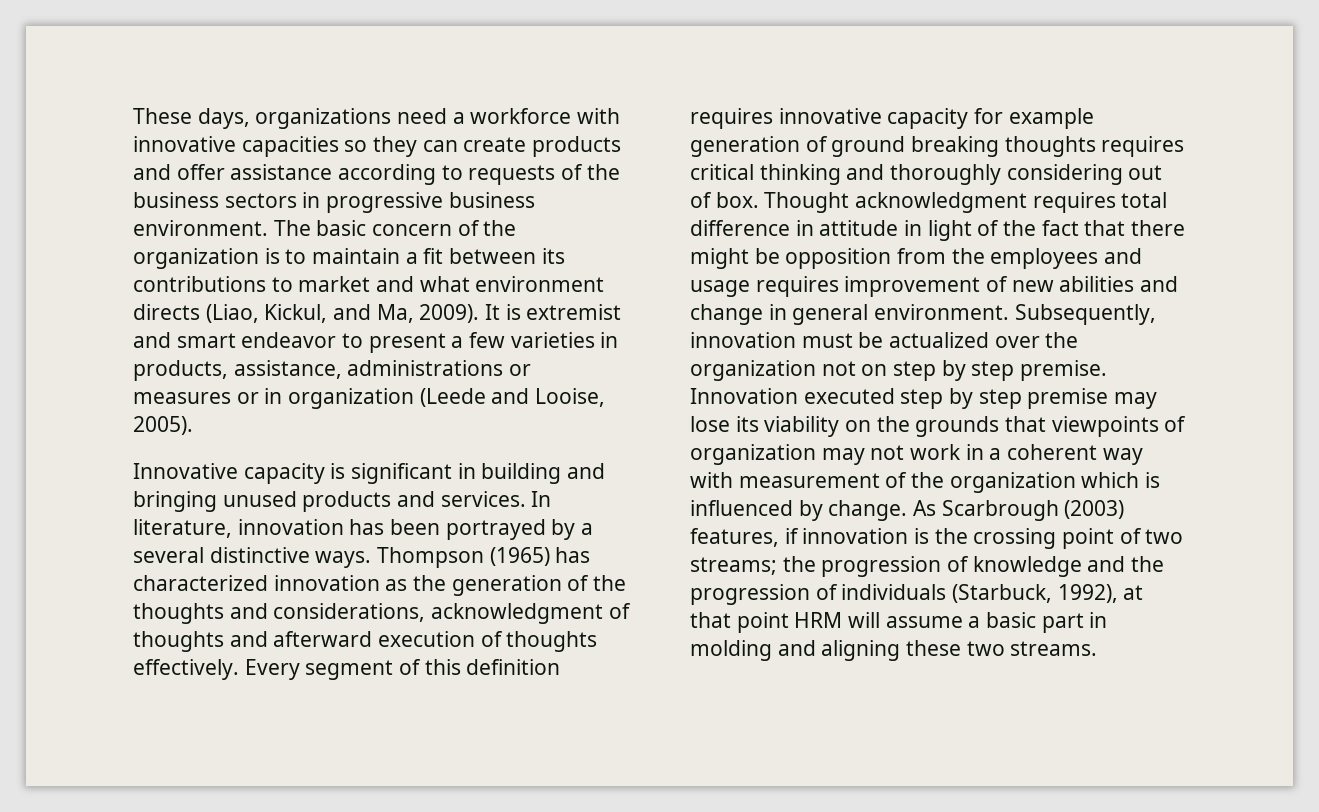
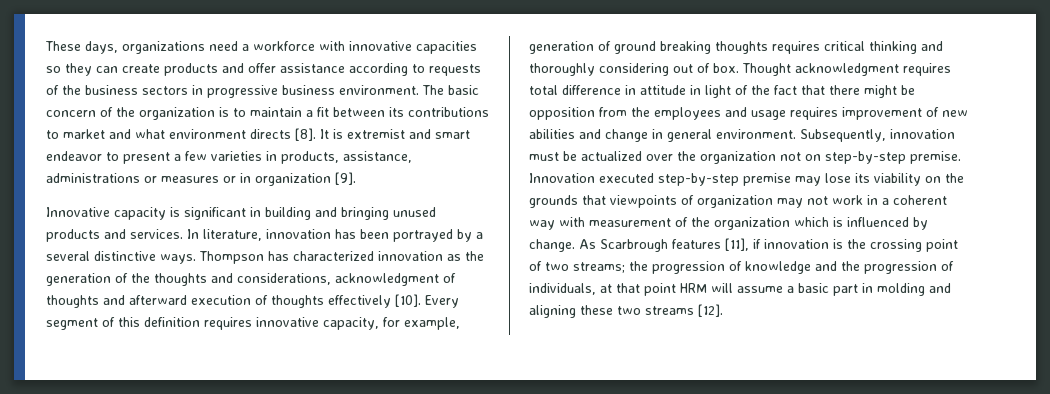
- The basic concern of the organization is to maintain a fit between its contributions to market and what environment directs (Liao, Kickul, and Ma, 2009).
+ The basic concern of the organization is to maintain a fit between its contributions to market and what environment directs [8].
- It is extremist and smart endeavor to present a few varieties in products, assistance, administrations or measures or in organization (Leede and Looise, 2005).
+ It is extremist and smart endeavor to present a few varieties in products, assistance, administrations or measures or in organization [9].
- Thompson (1965) has characterized innovation as the generation of the thoughts and considerations, acknowledgment of thoughts and afterward execution of thoughts effectively.
+ Thompson has characterized innovation as the generation of the thoughts and considerations, acknowledgment of thoughts and afterward execution of thoughts effectively [10].
- Every segment of this definition requires innovative capacity for example generation of ground breaking thoughts requires critical thinking and thoroughly considering out of box.
+ Every segment of this definition requires innovative capacity, for example, generation of ground breaking thoughts requires critical thinking and thoroughly considering out of box.
- Subsequently, innovation must be actualized over the organization not on step by step premise. Innovation executed step by step premise may lose its viability on the grounds that viewpoints of organization may not work in a coherent way with measurement of the organization which is influenced by change.
+ Subsequently, innovation must be actualized over the organization not on step-by-step premise. Innovation executed step-by-step premise may lose its viability on the grounds that viewpoints of organization may not work in a coherent way with measurement of the organization which is influenced by change.
- As Scarbrough (2003) features, if innovation is the crossing point of two streams; the progression of knowledge and the progression of individuals (Starbuck, 1992), at that point HRM will assume a basic part in molding and aligning these two streams.
+ As Scarbrough features [11], if innovation is the crossing point of two streams; the progression of knowledge and the progression of individuals, at that point HRM will assume a basic part in molding and aligning these two streams [12].

